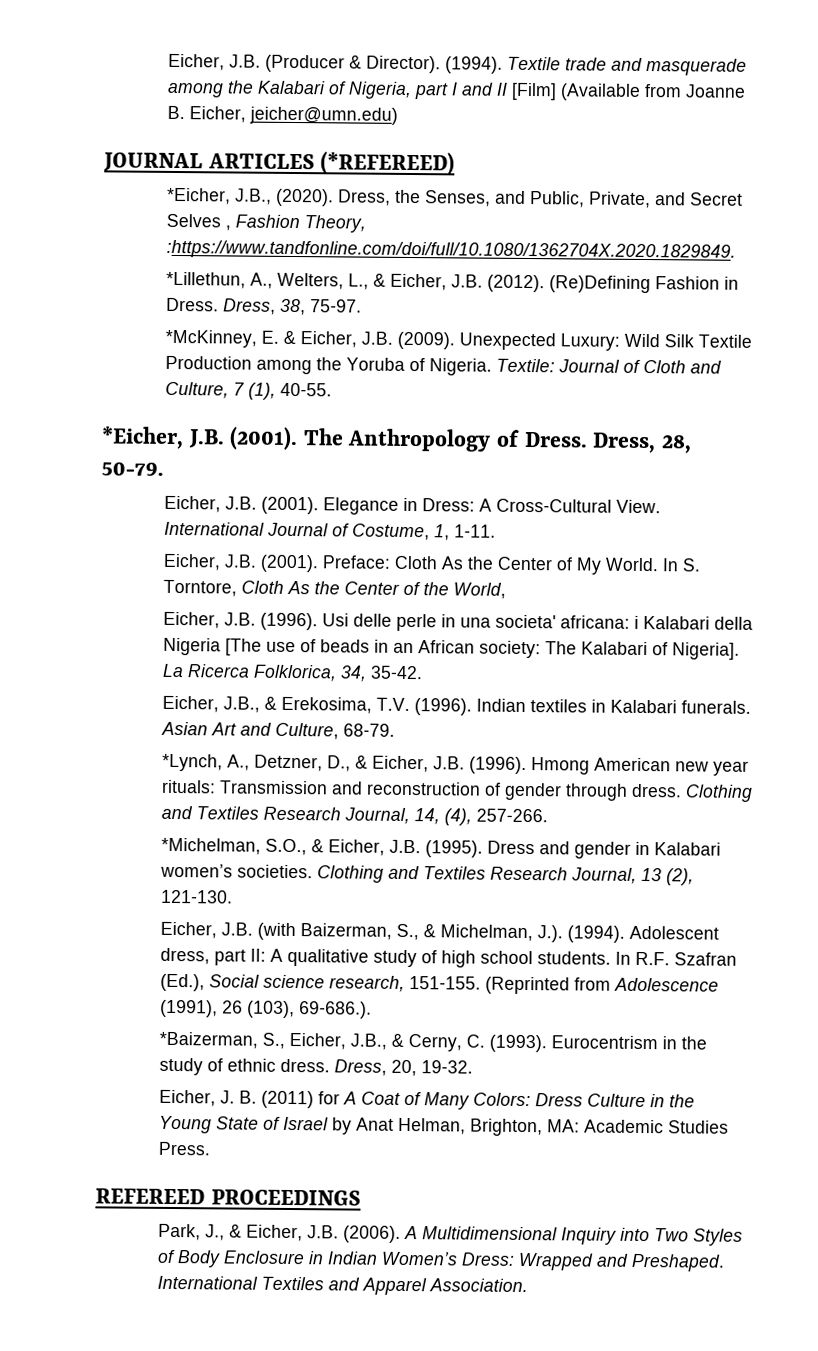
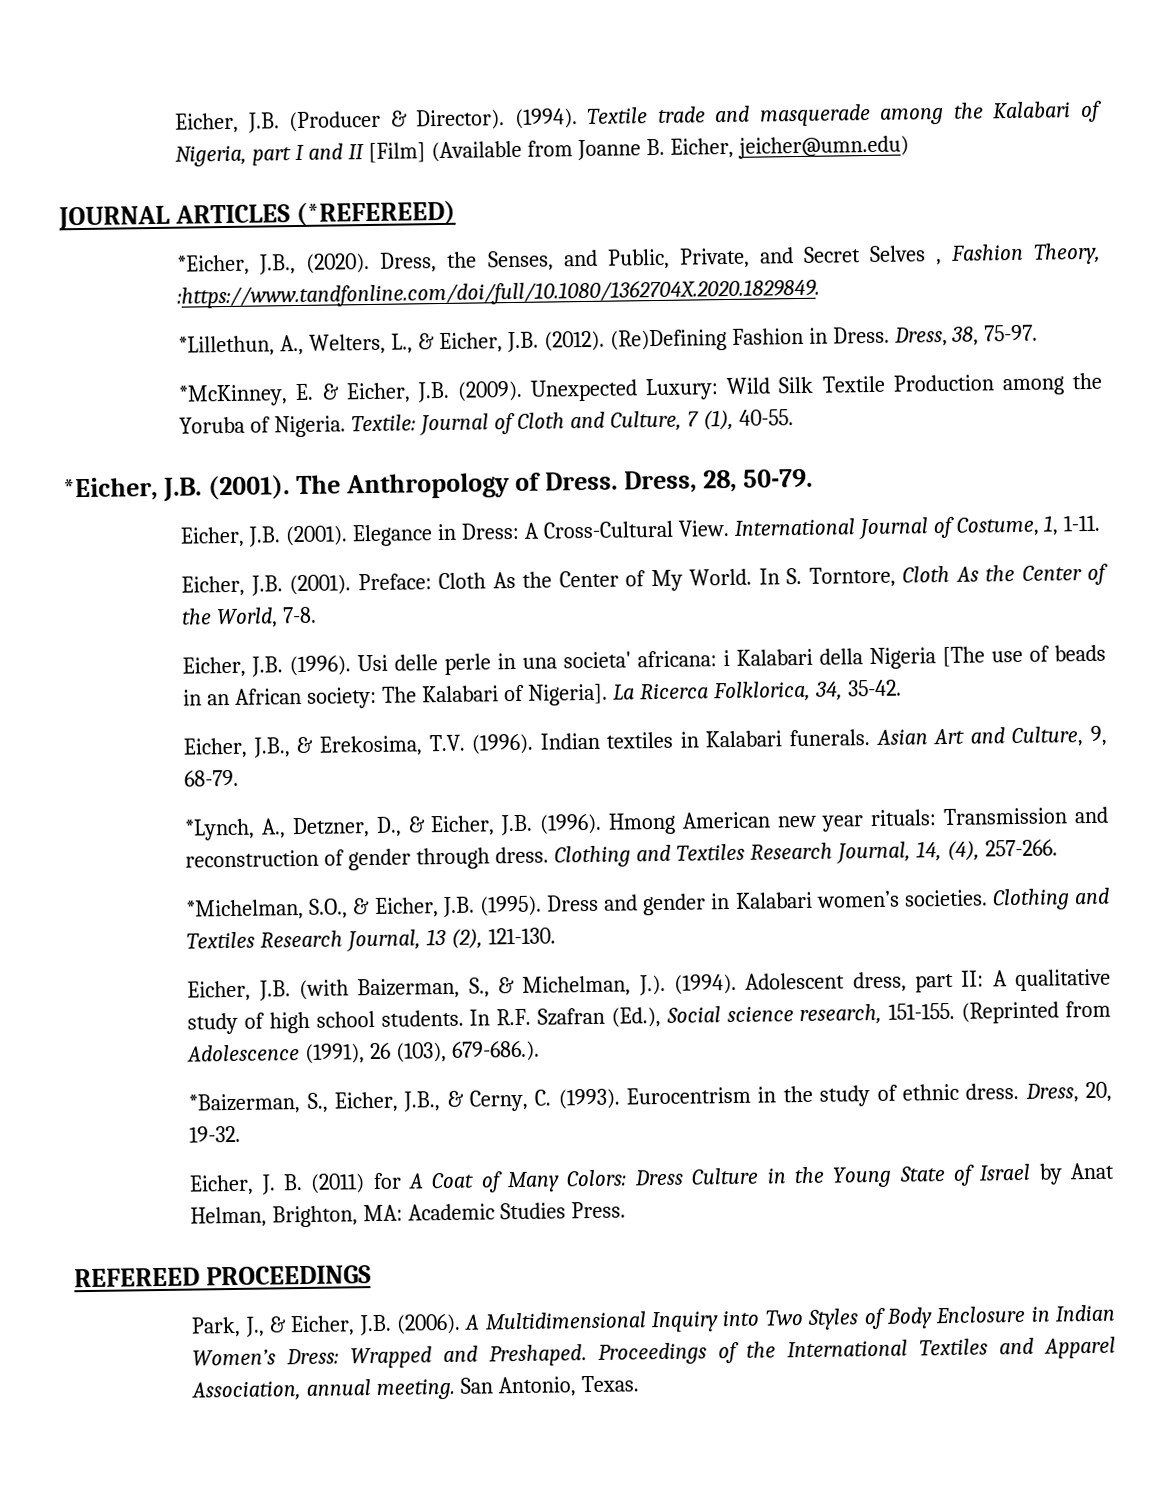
- In S. Torntore, Cloth As the Center of the World,
+ In S. Torntore, Cloth As the Center of the World, 7-8.
- Asian Art and Culture, 68-79.
+ Asian Art and Culture, 9, 68-79.
- (Reprinted from Adolescence (1991), 26 (103), 69-686.).
+ (Reprinted from Adolescence (1991), 26 (103), 679-686.).
- International Textiles and Apparel Association.
+ Proceedings of the International Textiles and Apparel Association, annual meeting. San Antonio, Texas.

